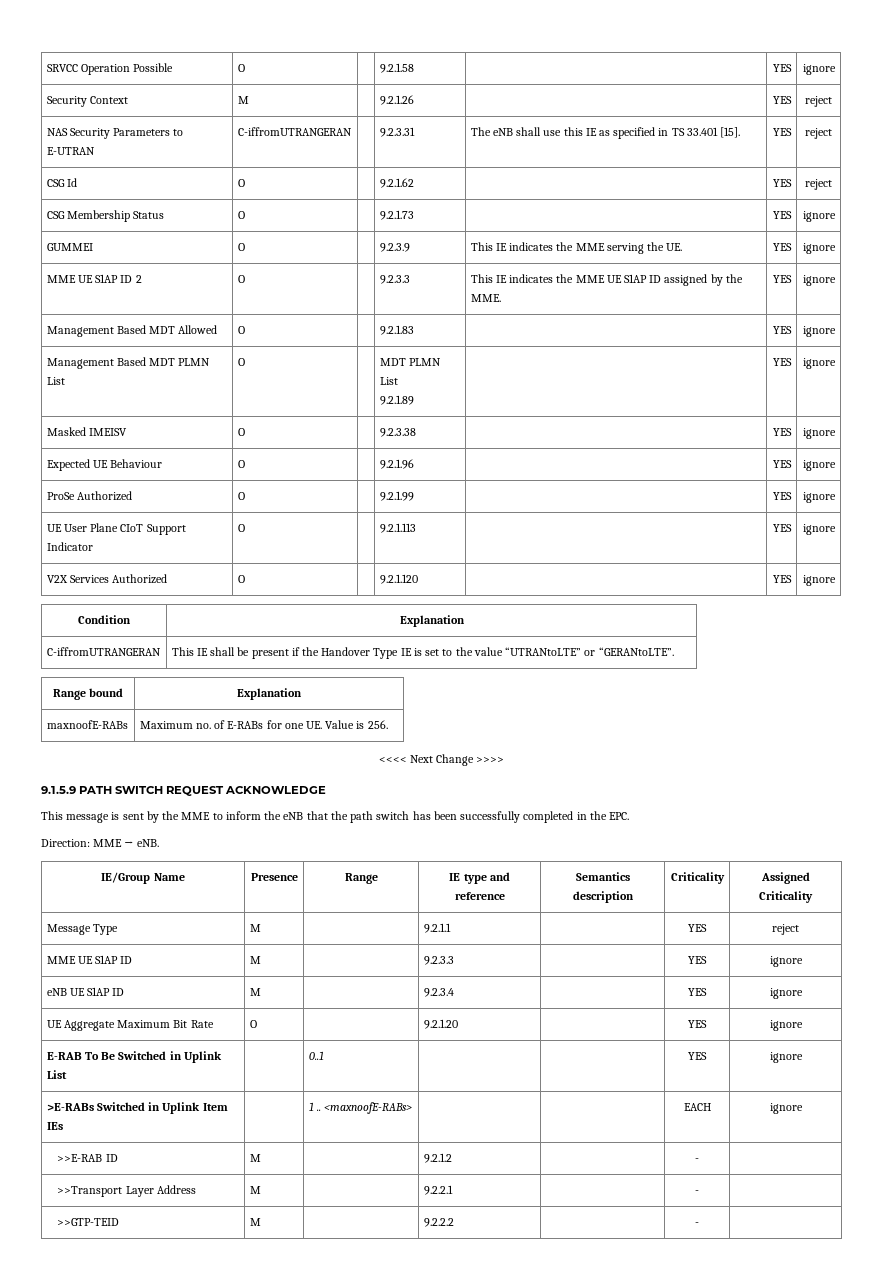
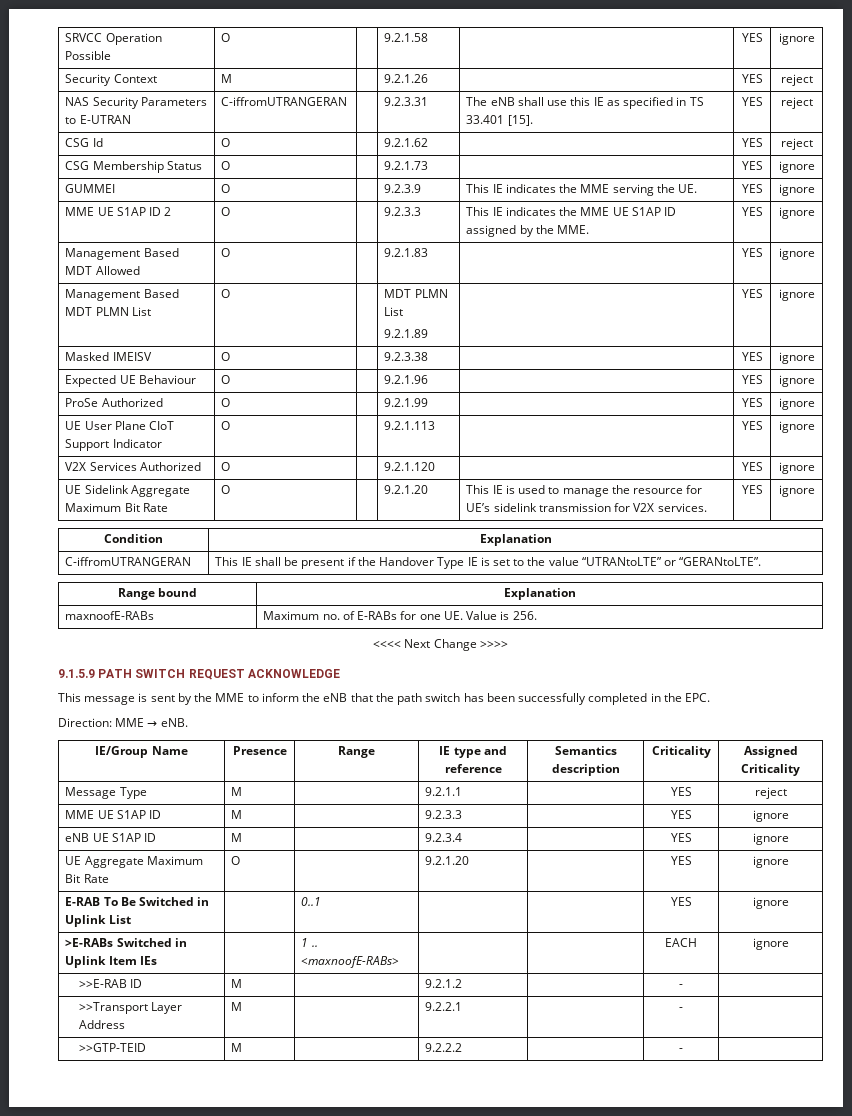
+ UE Sidelink Aggregate Maximum Bit Rate | O | | 9.2.1.20 | This IE is used to manage the resource for UE’s sidelink transmission for V2X services. | YES | ignore

